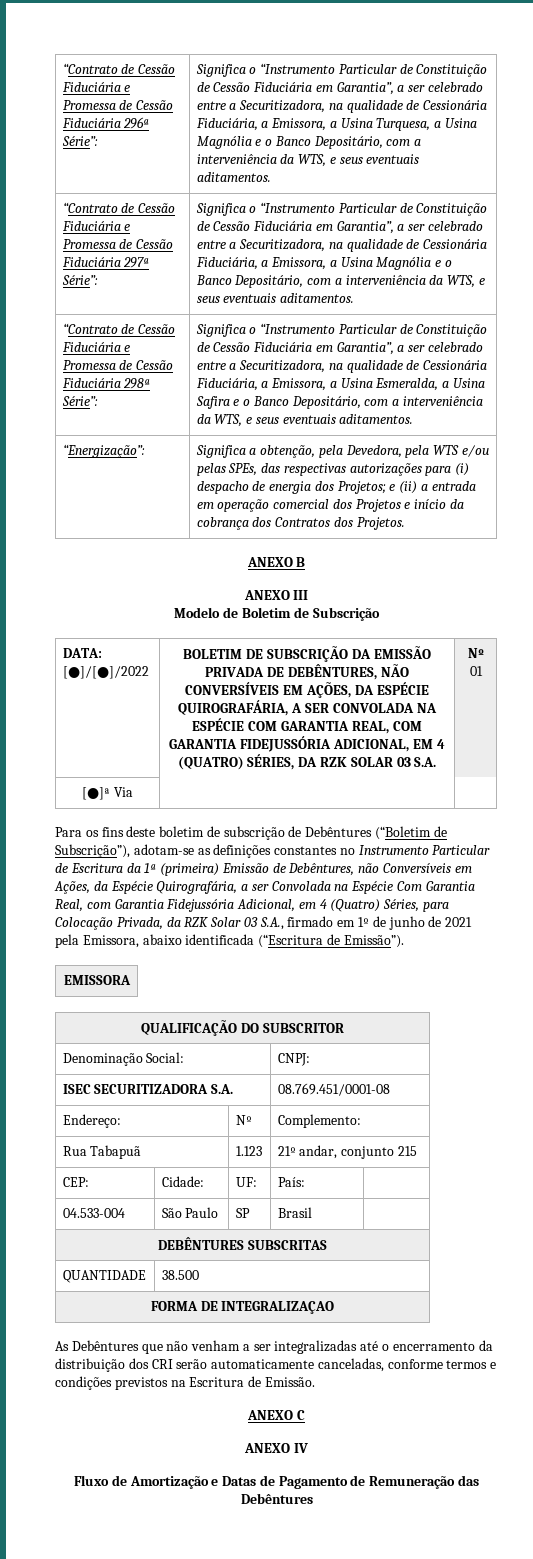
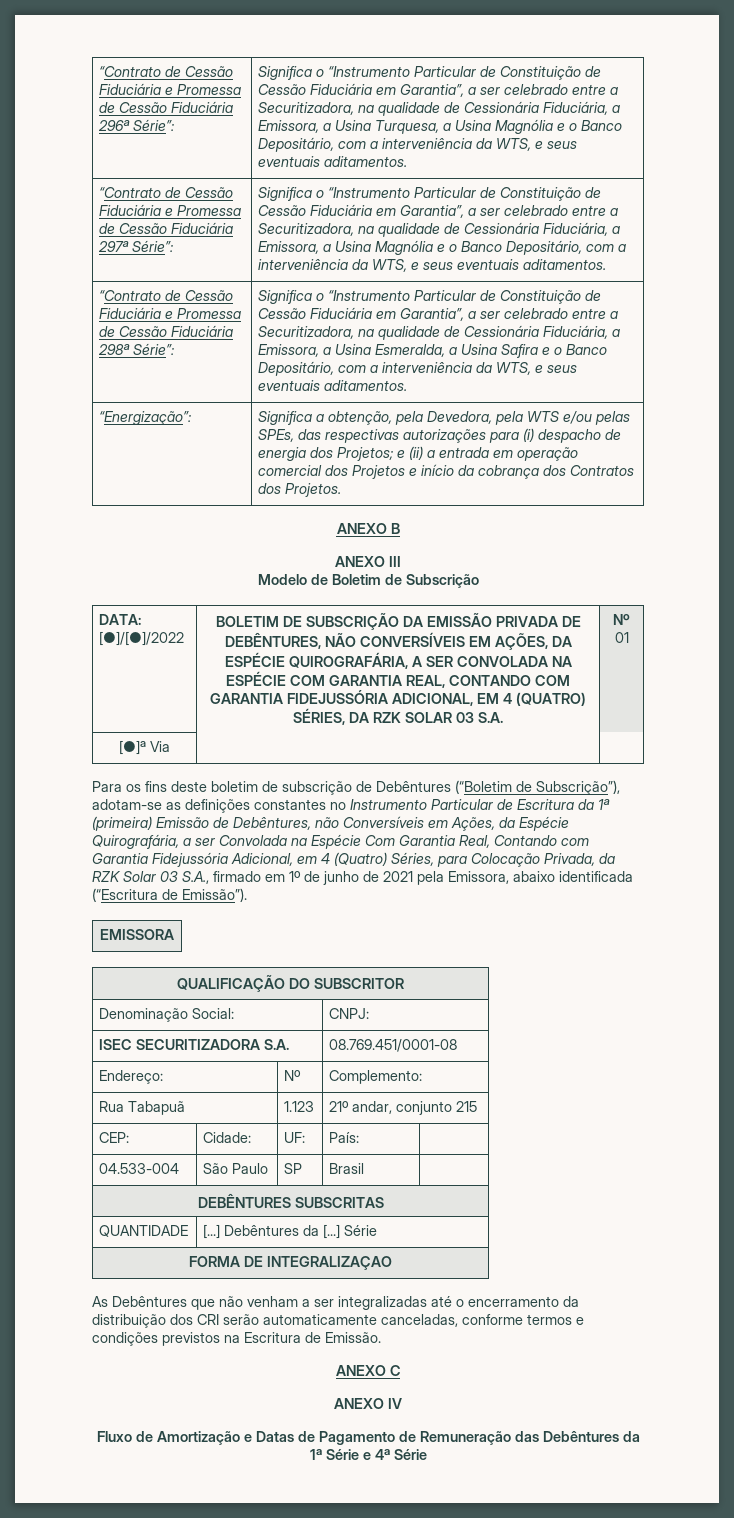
- BOLETIM DE SUBSCRIÇÃO DA EMISSÃO PRIVADA DE DEBÊNTURES, NÃO CONVERSÍVEIS EM AÇÕES, DA ESPÉCIE QUIROGRAFÁRIA, A SER CONVOLADA NA ESPÉCIE COM GARANTIA REAL, COM GARANTIA FIDEJUSSÓRIA ADICIONAL, EM 4 (QUATRO) SÉRIES, DA RZK SOLAR 03 S.A.
+ BOLETIM DE SUBSCRIÇÃO DA EMISSÃO PRIVADA DE DEBÊNTURES, NÃO CONVERSÍVEIS EM AÇÕES, DA ESPÉCIE QUIROGRAFÁRIA, A SER CONVOLADA NA ESPÉCIE COM GARANTIA REAL, CONTANDO COM GARANTIA FIDEJUSSÓRIA ADICIONAL, EM 4 (QUATRO) SÉRIES, DA RZK SOLAR 03 S.A.
- Para os fins deste boletim de subscrição de Debêntures (“Boletim de Subscrição”), adotam-se as definições constantes no Instrumento Particular de Escritura da 1ª (primeira) Emissão de Debêntures, não Conversíveis em Ações, da Espécie Quirografária, a ser Convolada na Espécie Com Garantia Real, com Garantia Fidejussória Adicional, em 4 (Quatro) Séries, para Colocação Privada, da RZK Solar 03 S.A., firmado em 1º de junho de 2021 pela Emissora, abaixo identificada (“Escritura de Emissão”).
+ Para os fins deste boletim de subscrição de Debêntures (“Boletim de Subscrição”), adotam-se as definições constantes no Instrumento Particular de Escritura da 1ª (primeira) Emissão de Debêntures, não Conversíveis em Ações, da Espécie Quirografária, a ser Convolada na Espécie Com Garantia Real, Contando com Garantia Fidejussória Adicional, em 4 (Quatro) Séries, para Colocação Privada, da RZK Solar 03 S.A., firmado em 1º de junho de 2021 pela Emissora, abaixo identificada (“Escritura de Emissão”).
- QUANTIDADE | 38.500
+ QUANTIDADE | [...] Debêntures da [...] Série
- Fluxo de Amortização e Datas de Pagamento de Remuneração das Debêntures
+ Fluxo de Amortização e Datas de Pagamento de Remuneração das Debêntures da 1ª Série e 4ª Série

